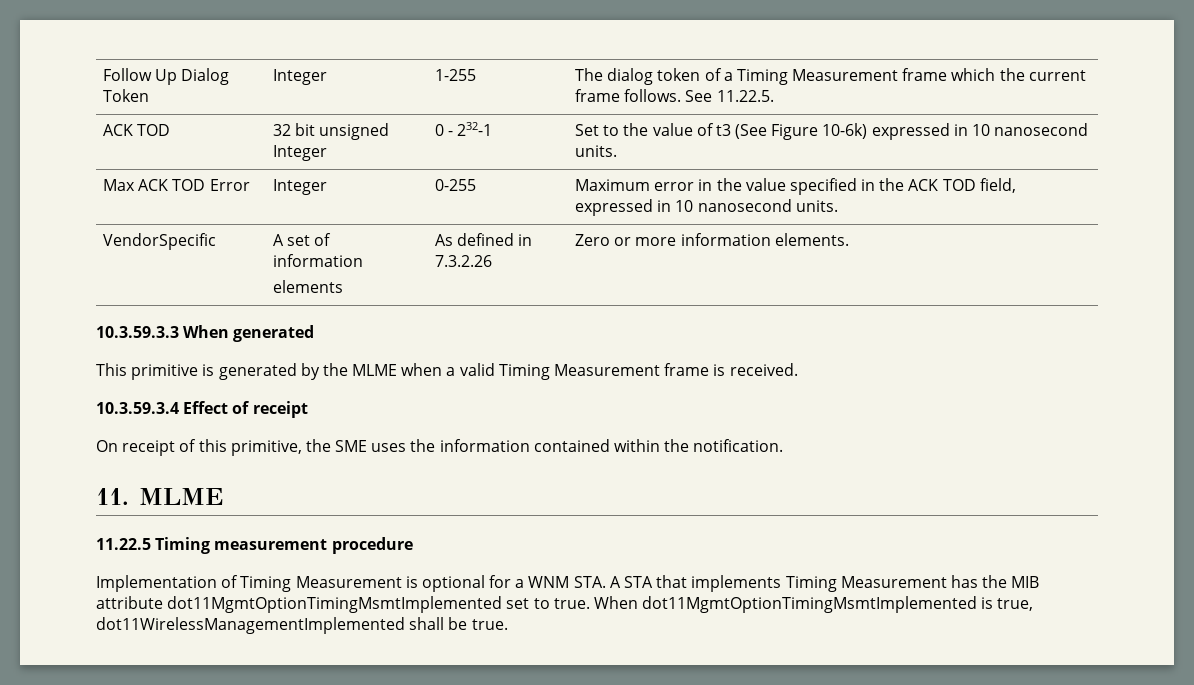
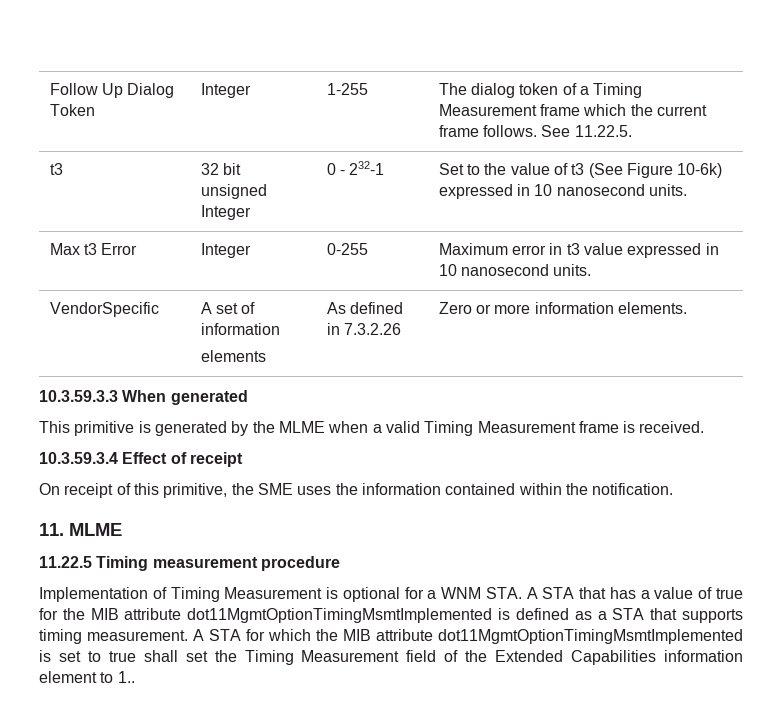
- ACK TOD | 32 bit unsigned Integer | 0 - 232-1 | Set to the value of t3 (See Figure 10-6k) expressed in 10 nanosecond units.
+ t3 | 32 bit unsigned Integer | 0 - 232-1 | Set to the value of t3 (See Figure 10-6k) expressed in 10 nanosecond units.
- Max ACK TOD Error | Integer | 0-255 | Maximum error in the value specified in the ACK TOD field, expressed in 10 nanosecond units.
+ Max t3 Error | Integer | 0-255 | Maximum error in t3 value expressed in 10 nanosecond units.
- Implementation of Timing Measurement is optional for a WNM STA. A STA that implements Timing Measurement has the MIB attribute dot11MgmtOptionTimingMsmtImplemented set to true. When dot11MgmtOptionTimingMsmtImplemented is true, dot11WirelessManagementImplemented shall be true.
+ Implementation of Timing Measurement is optional for a WNM STA. A STA that has a value of true for the MIB attribute dot11MgmtOptionTimingMsmtImplemented is defined as a STA that supports timing measurement. A STA for which the MIB attribute dot11MgmtOptionTimingMsmtImplemented is set to true shall set the Timing Measurement field of the Extended Capabilities information element to 1..

